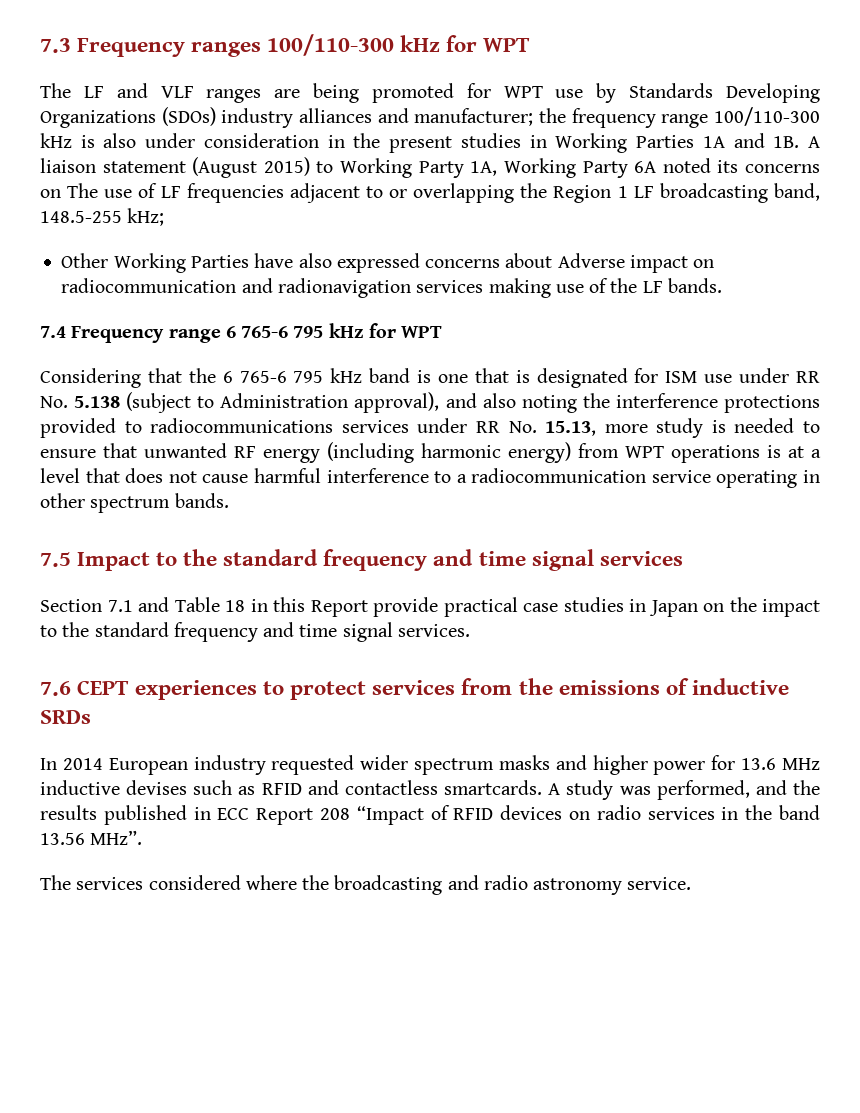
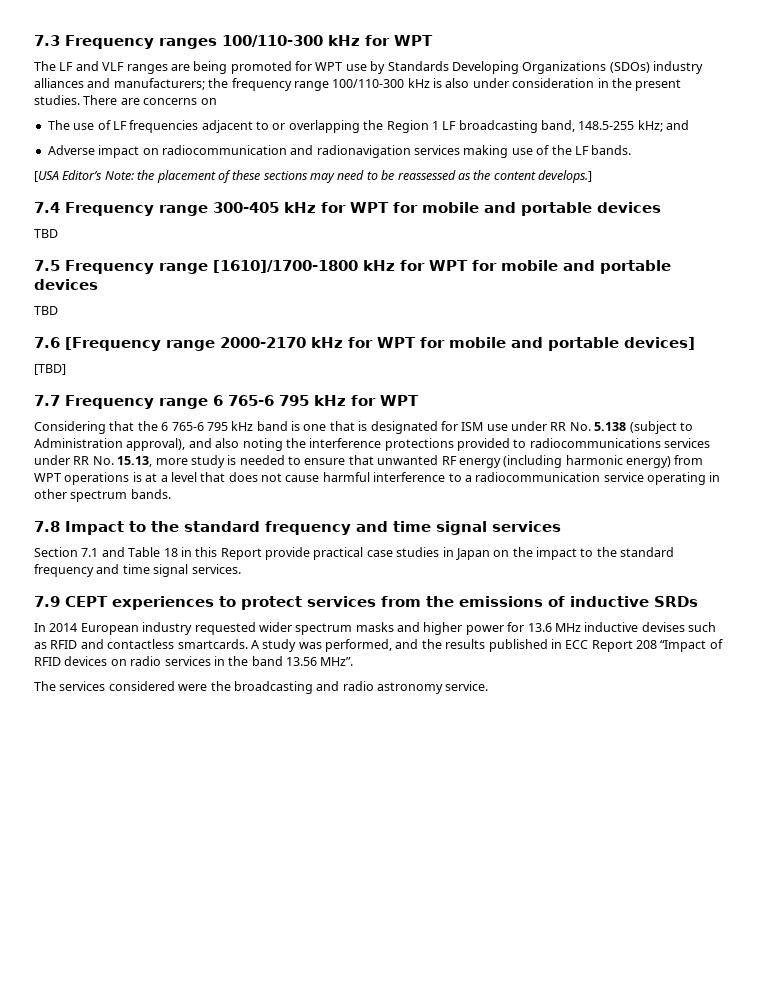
- The LF and VLF ranges are being promoted for WPT use by Standards Developing Organizations (SDOs) industry alliances and manufacturer;
+ The LF and VLF ranges are being promoted for WPT use by Standards Developing Organizations (SDOs) industry alliances and manufacturers;
- the frequency range 100/110-300 kHz is also under consideration in the present studies in Working Parties 1A and 1B. A liaison statement (August 2015) to Working Party 1A, Working Party 6A noted its concerns on The use of LF frequencies adjacent to or overlapping the Region 1 LF broadcasting band, 148.5-255 kHz;
- Other Working Parties have also expressed concerns about Adverse impact on radiocommunication and radionavigation services making use of the LF bands.
+ the frequency range 100/110-300 kHz is also under consideration in the present studies. There are concerns on
+ The use of LF frequencies adjacent to or overlapping the Region 1 LF broadcasting band, 148.5-255 kHz; and
+ Adverse impact on radiocommunication and radionavigation services making use of the LF bands.
- 7.4 Frequency range 6 765-6 795 kHz for WPT
+ [USA Editor’s Note: the placement of these sections may need to be reassessed as the content develops.]
+ 7.4 Frequency range 300-405 kHz for WPT for mobile and portable devices
+ TBD
+ 7.5 Frequency range [1610]/1700-1800 kHz for WPT for mobile and portable devices
+ TBD
+ 7.6 [Frequency range 2000-2170 kHz for WPT for mobile and portable devices]
+ [TBD]
+ 7.7 Frequency range 6 765-6 795 kHz for WPT
- 7.5 Impact to the standard frequency and time signal services
+ 7.8 Impact to the standard frequency and time signal services
- 7.6 CEPT experiences to protect services from the emissions of inductive SRDs
+ 7.9 CEPT experiences to protect services from the emissions of inductive SRDs
- The services considered where the broadcasting and radio astronomy service.
+ The services considered were the broadcasting and radio astronomy service.

